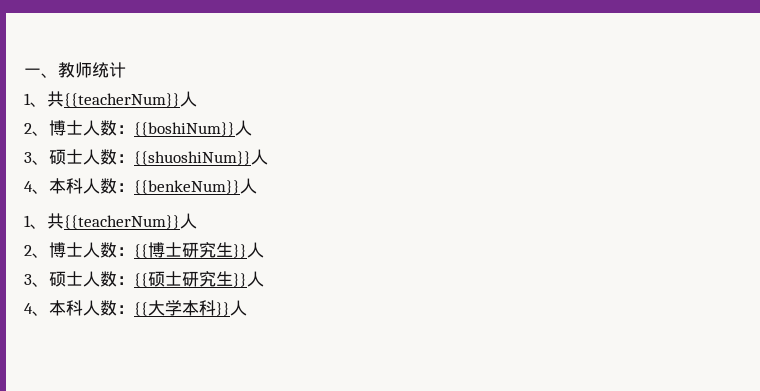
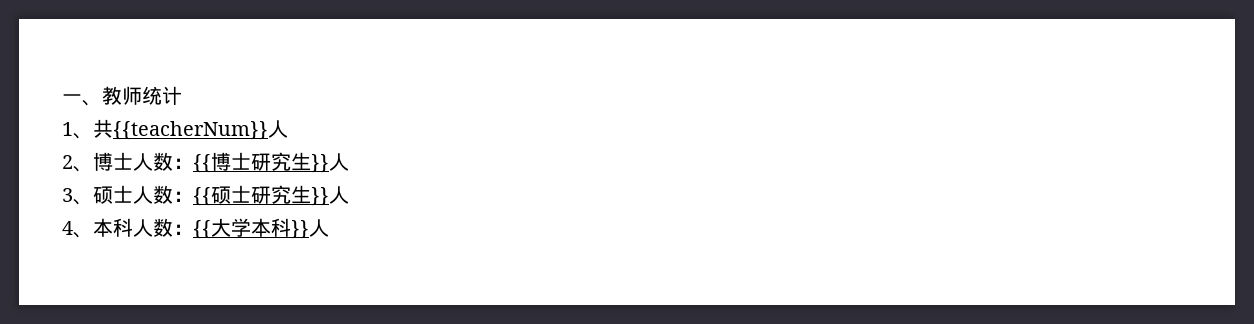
- 2、博士人数：{{boshiNum}}人
- 3、硕士人数：{{shuoshiNum}}人
- 4、本科人数：{{benkeNum}}人
- 1、共{{teacherNum}}人

